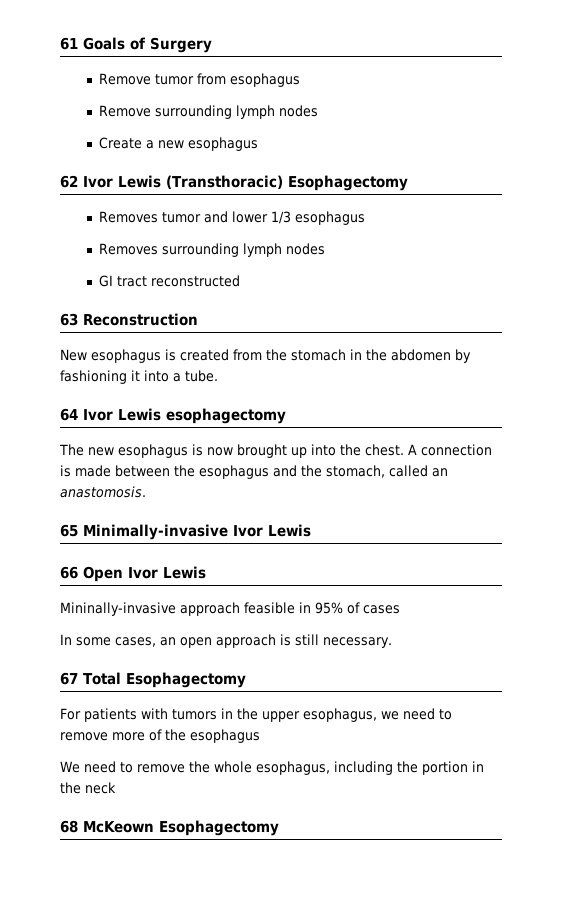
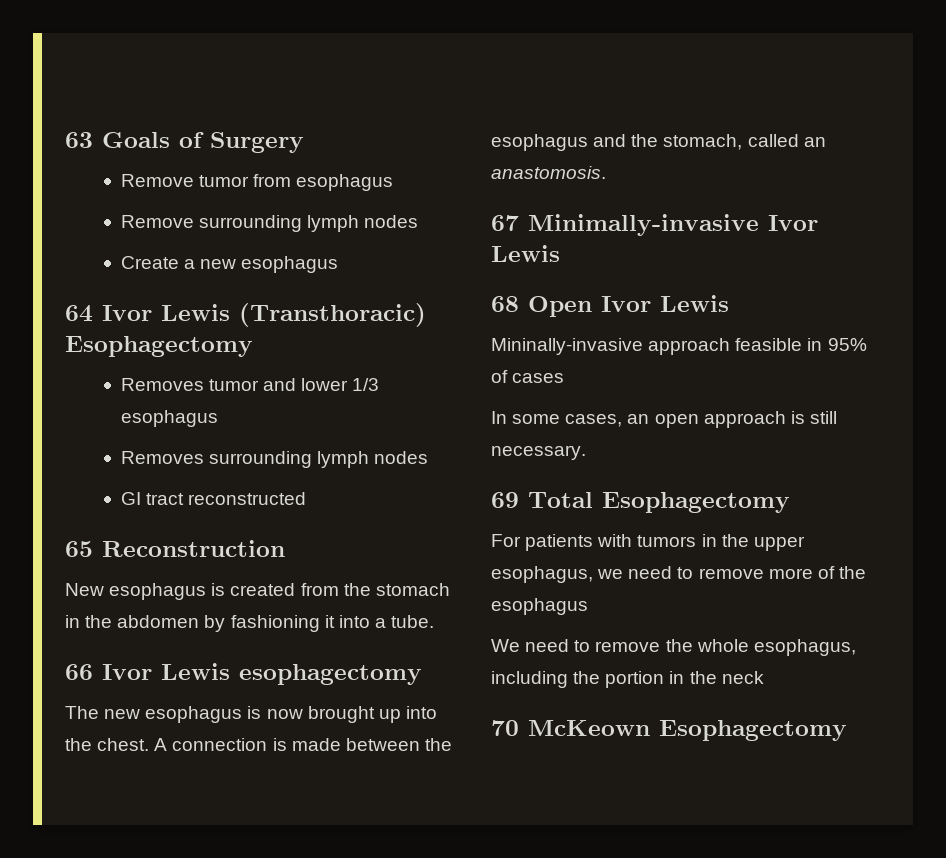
- 61 Goals of Surgery
+ 63 Goals of Surgery
- 62 Ivor Lewis (Transthoracic) Esophagectomy
+ 64 Ivor Lewis (Transthoracic) Esophagectomy
- 63 Reconstruction
+ 65 Reconstruction
- 64 Ivor Lewis esophagectomy
+ 66 Ivor Lewis esophagectomy
- 65 Minimally-invasive Ivor Lewis
+ 67 Minimally-invasive Ivor Lewis
- 66 Open Ivor Lewis
+ 68 Open Ivor Lewis
- 67 Total Esophagectomy
+ 69 Total Esophagectomy
- 68 McKeown Esophagectomy
+ 70 McKeown Esophagectomy

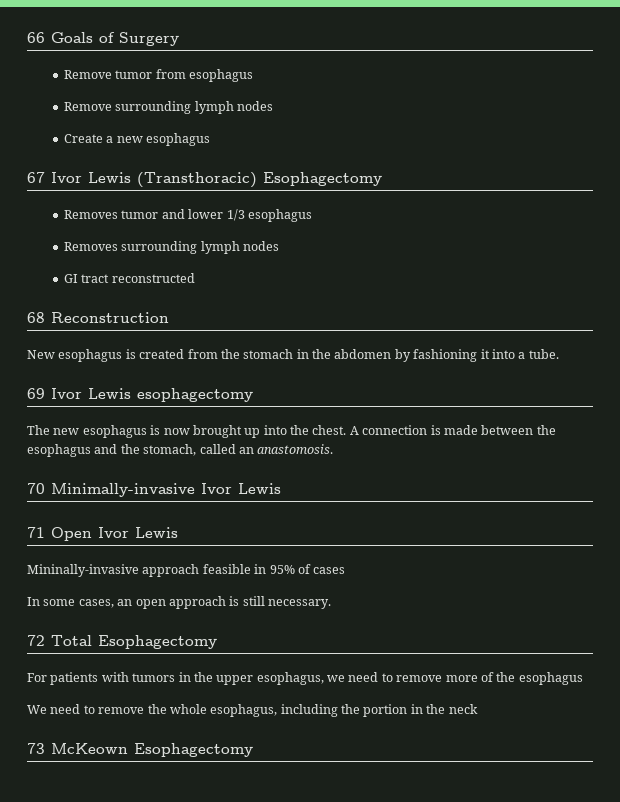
- 63 Goals of Surgery
+ 66 Goals of Surgery
- 64 Ivor Lewis (Transthoracic) Esophagectomy
+ 67 Ivor Lewis (Transthoracic) Esophagectomy
- 65 Reconstruction
+ 68 Reconstruction
- 66 Ivor Lewis esophagectomy
+ 69 Ivor Lewis esophagectomy
- 67 Minimally-invasive Ivor Lewis
+ 70 Minimally-invasive Ivor Lewis
- 68 Open Ivor Lewis
+ 71 Open Ivor Lewis
- 69 Total Esophagectomy
+ 72 Total Esophagectomy
- 70 McKeown Esophagectomy
+ 73 McKeown Esophagectomy

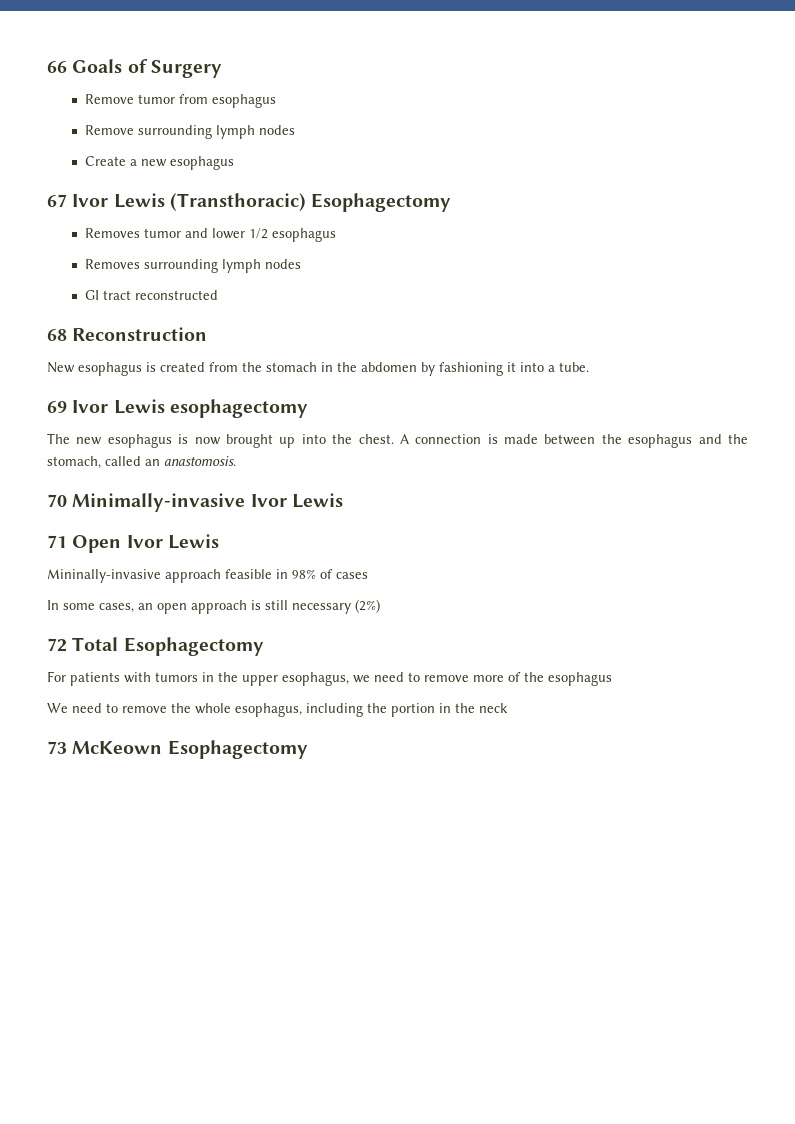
- Removes tumor and lower 1/3 esophagus
+ Removes tumor and lower 1/2 esophagus
- Mininally-invasive approach feasible in 95% of cases
+ Mininally-invasive approach feasible in 98% of cases
- In some cases, an open approach is still necessary.
+ In some cases, an open approach is still necessary (2%)

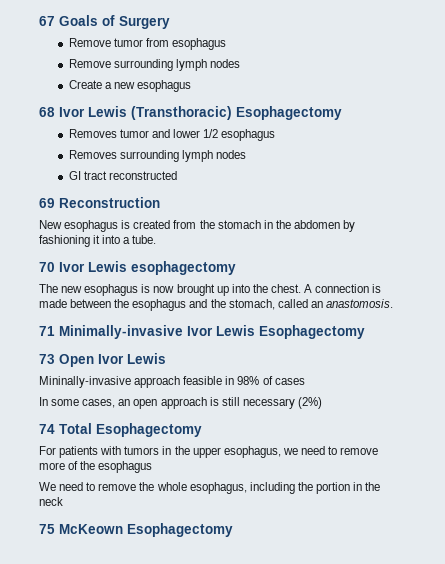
- 66 Goals of Surgery
+ 67 Goals of Surgery
- 67 Ivor Lewis (Transthoracic) Esophagectomy
+ 68 Ivor Lewis (Transthoracic) Esophagectomy
- 68 Reconstruction
+ 69 Reconstruction
- 69 Ivor Lewis esophagectomy
+ 70 Ivor Lewis esophagectomy
- 70 Minimally-invasive Ivor Lewis
- 71 Open Ivor Lewis
+ 71 Minimally-invasive Ivor Lewis Esophagectomy
+ 73 Open Ivor Lewis
- 72 Total Esophagectomy
+ 74 Total Esophagectomy
- 73 McKeown Esophagectomy
+ 75 McKeown Esophagectomy

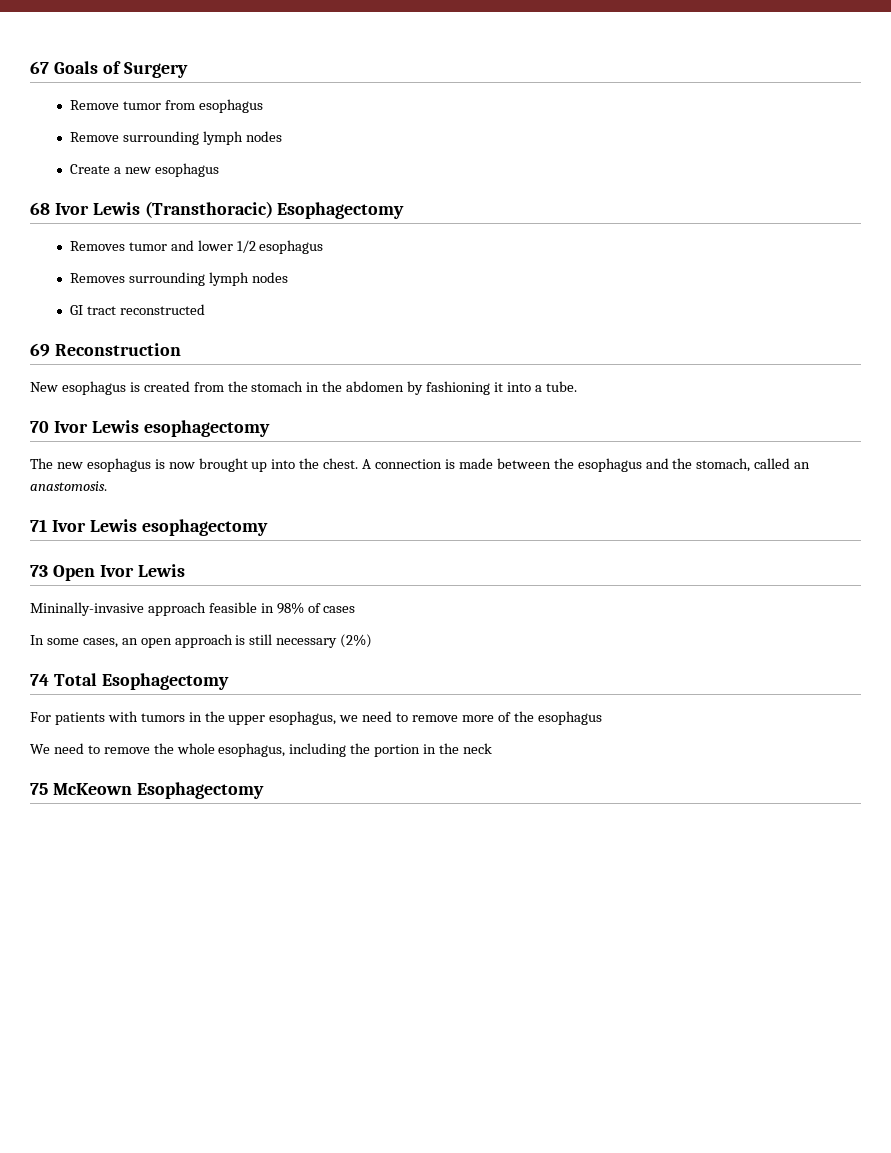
- 71 Minimally-invasive Ivor Lewis Esophagectomy
+ 71 Ivor Lewis esophagectomy

